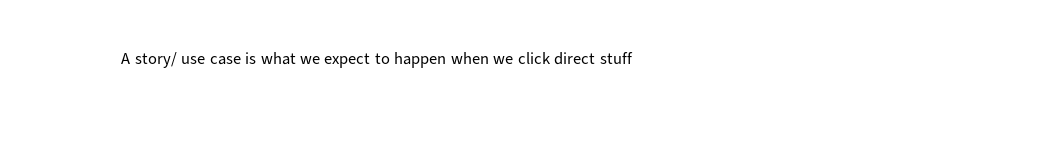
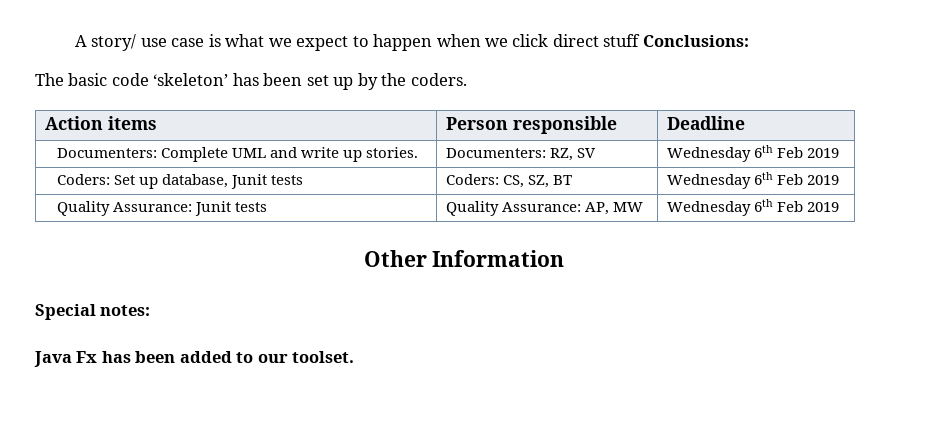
- A story/ use case is what we expect to happen when we click direct stuff
+ A story/ use case is what we expect to happen when we click direct stuff Conclusions:
+ The basic code ‘skeleton’ has been set up by the coders.
+ Action items | Person responsible | Deadline
+ Documenters: Complete UML and write up stories. | Documenters: RZ, SV | Wednesday 6th Feb 2019
+ Coders: Set up database, Junit tests | Coders: CS, SZ, BT | Wednesday 6th Feb 2019
+ Quality Assurance: Junit tests | Quality Assurance: AP, MW | Wednesday 6th Feb 2019
+ Other Information
+ Special notes:
+ Java Fx has been added to our toolset.

